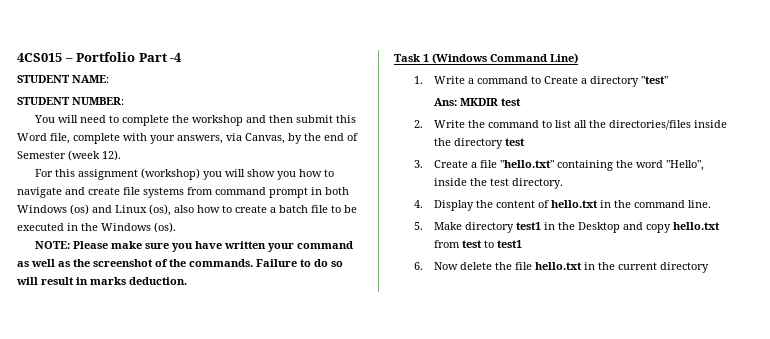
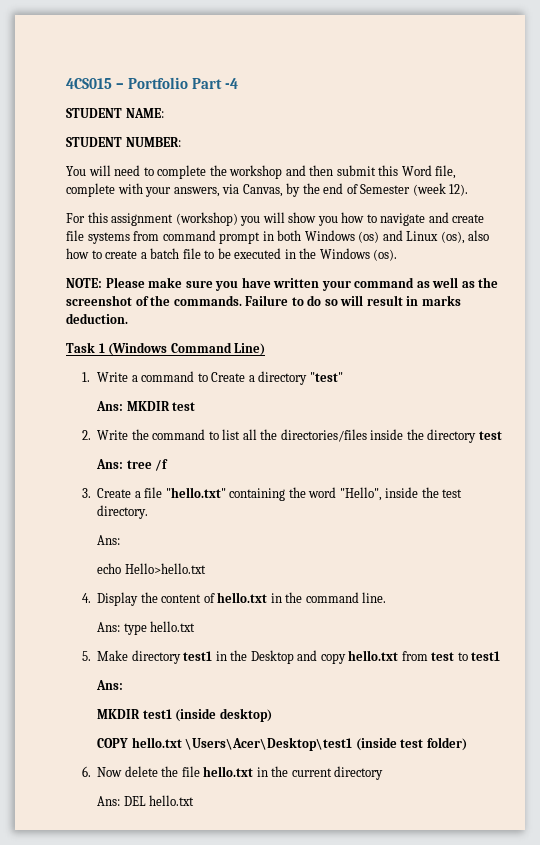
+ Ans: tree /f
  3. Create a file "hello.txt" containing the word "Hello", inside the test directory.
+ Ans:
+ echo Hello>hello.txt
+ Ans: type hello.txt
  5. Make directory test1 in the Desktop and copy hello.txt from test to test1
+ Ans:
+ MKDIR test1 (inside desktop)
+ COPY hello.txt \Users\Acer\Desktop\test1 (inside test folder)
+ Ans: DEL hello.txt

